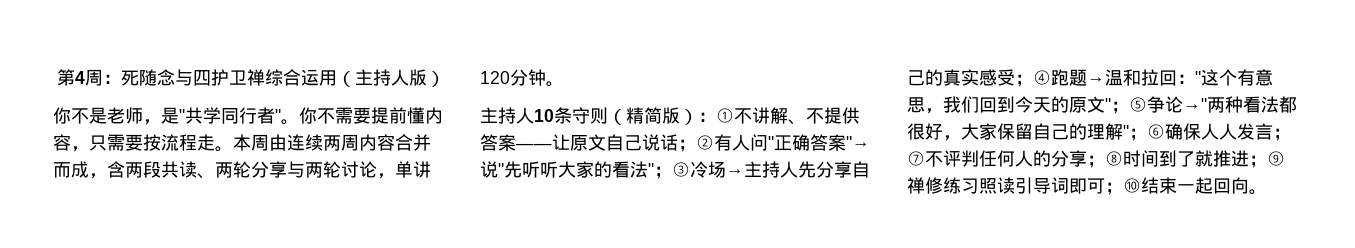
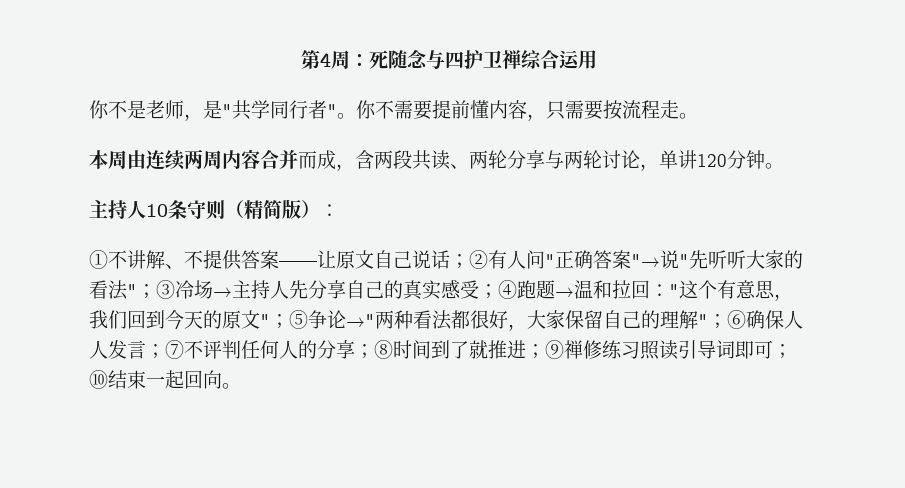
- 第4周：死随念与四护卫禅综合运用（主持人版）
+ 第4周：死随念与四护卫禅综合运用
- 你不需要提前懂内容，只需要按流程走。本周由连续两周内容合并而成，含两段共读、两轮分享与两轮讨论，单讲120分钟。
+ 你不需要提前懂内容，只需要按流程走。
+ 本周由连续两周内容合并而成，含两段共读、两轮分享与两轮讨论，单讲120分钟。
- 主持人10条守则（精简版）：①不讲解、不提供答案——让原文自己说话；
+ 主持人10条守则（精简版）：
+ ①不讲解、不提供答案——让原文自己说话；

